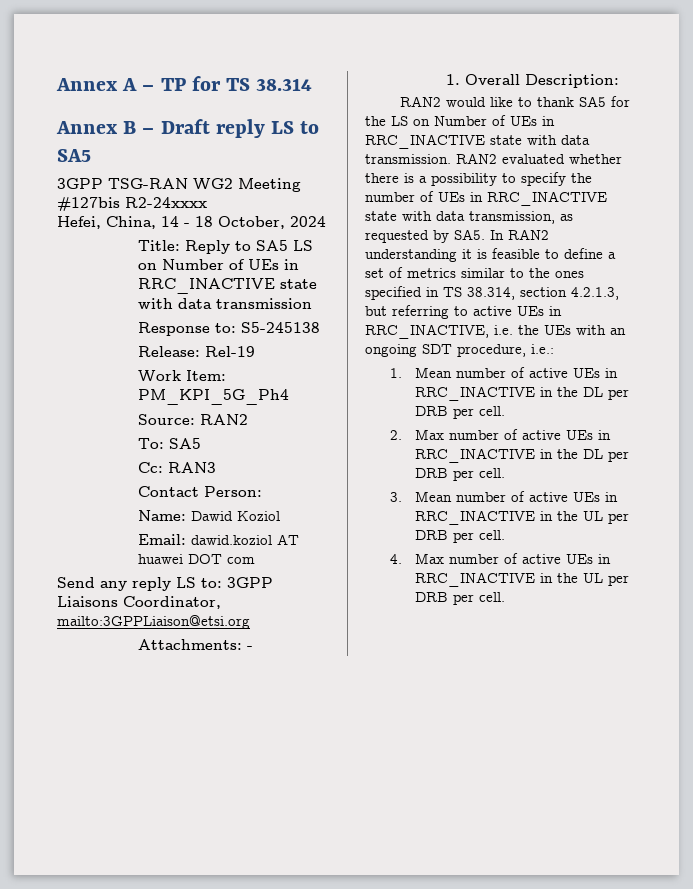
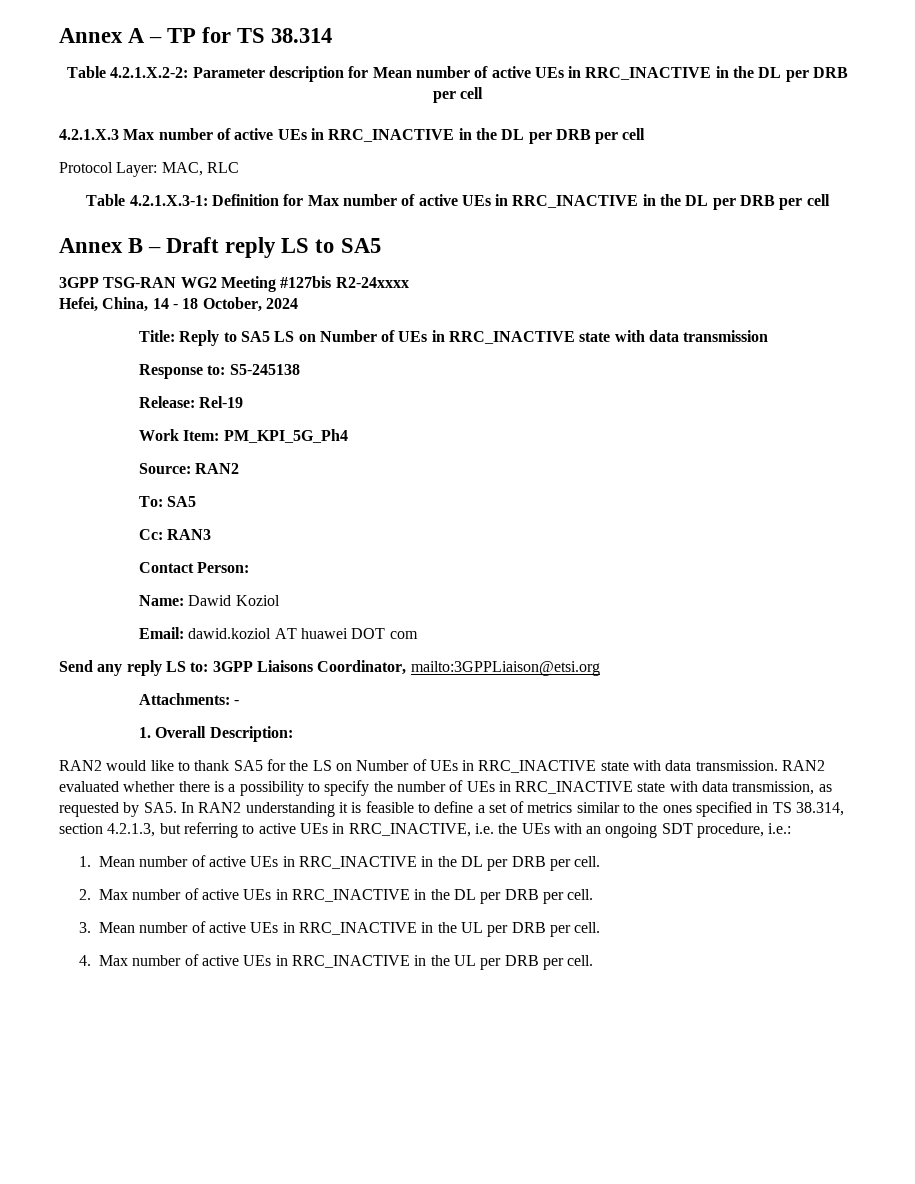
+ Table 4.2.1.X.2-2: Parameter description for Mean number of active UEs in RRC_INACTIVE in the DL per DRB per cell
+ 4.2.1.X.3 Max number of active UEs in RRC_INACTIVE in the DL per DRB per cell
+ Protocol Layer: MAC, RLC
+ Table 4.2.1.X.3-1: Definition for Max number of active UEs in RRC_INACTIVE in the DL per DRB per cell

